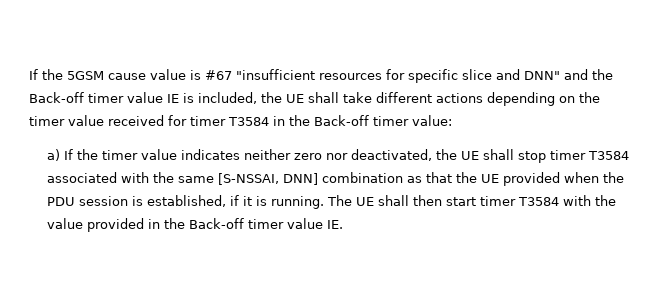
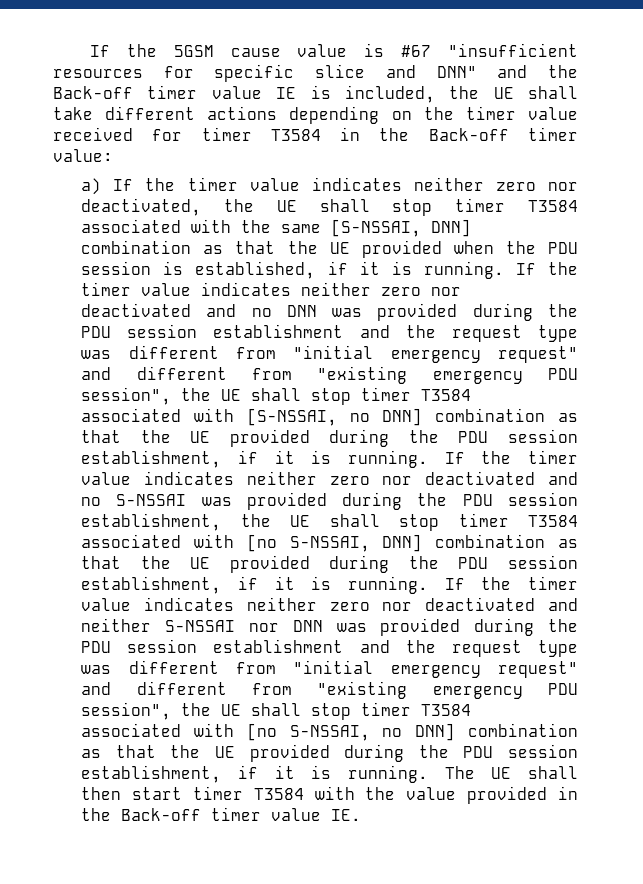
+ If the timer value indicates neither zero nor deactivated and no DNN was provided during the PDU session establishment and the request type was different from "initial emergency request" and different from "existing emergency PDU session", the UE shall stop timer T3584 associated with [S-NSSAI, no DNN] combination as that the UE provided during the PDU session establishment, if it is running. If the timer value indicates neither zero nor deactivated and no S-NSSAI was provided during the PDU session establishment, the UE shall stop timer T3584 associated with [no S-NSSAI, DNN] combination as that the UE provided during the PDU session establishment, if it is running. If the timer value indicates neither zero nor deactivated and neither S-NSSAI nor DNN was provided during the PDU session establishment and the request type was different from "initial emergency request" and different from "existing emergency PDU session", the UE shall stop timer T3584 associated with [no S-NSSAI, no DNN] combination as that the UE provided during the PDU session establishment, if it is running.

